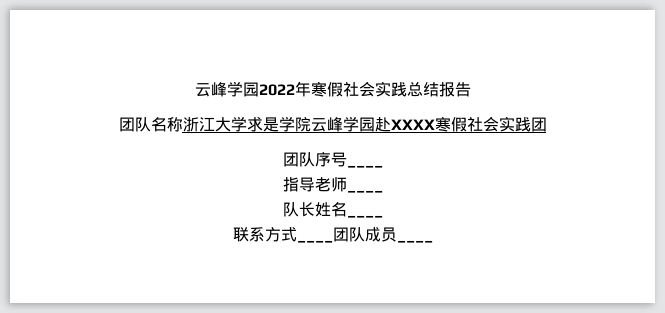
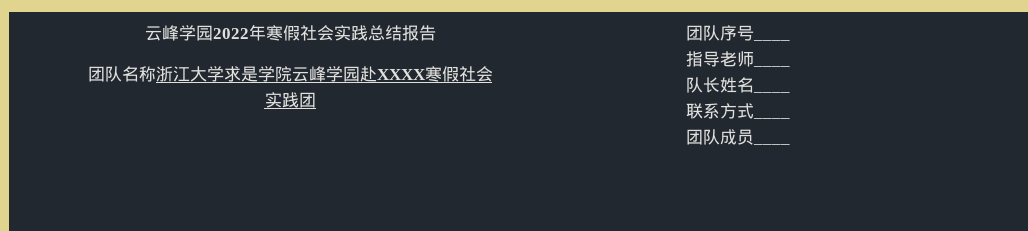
- 联系方式____团队成员____
+ 联系方式____
+ 团队成员____

